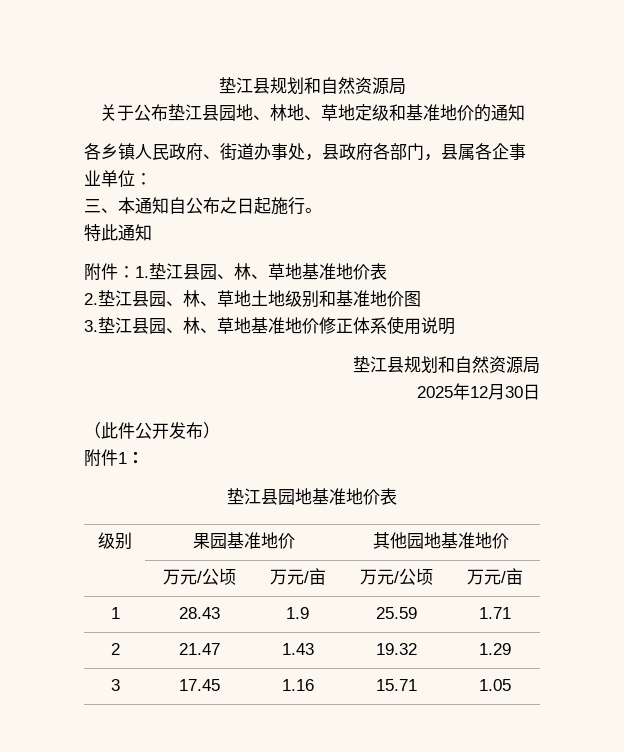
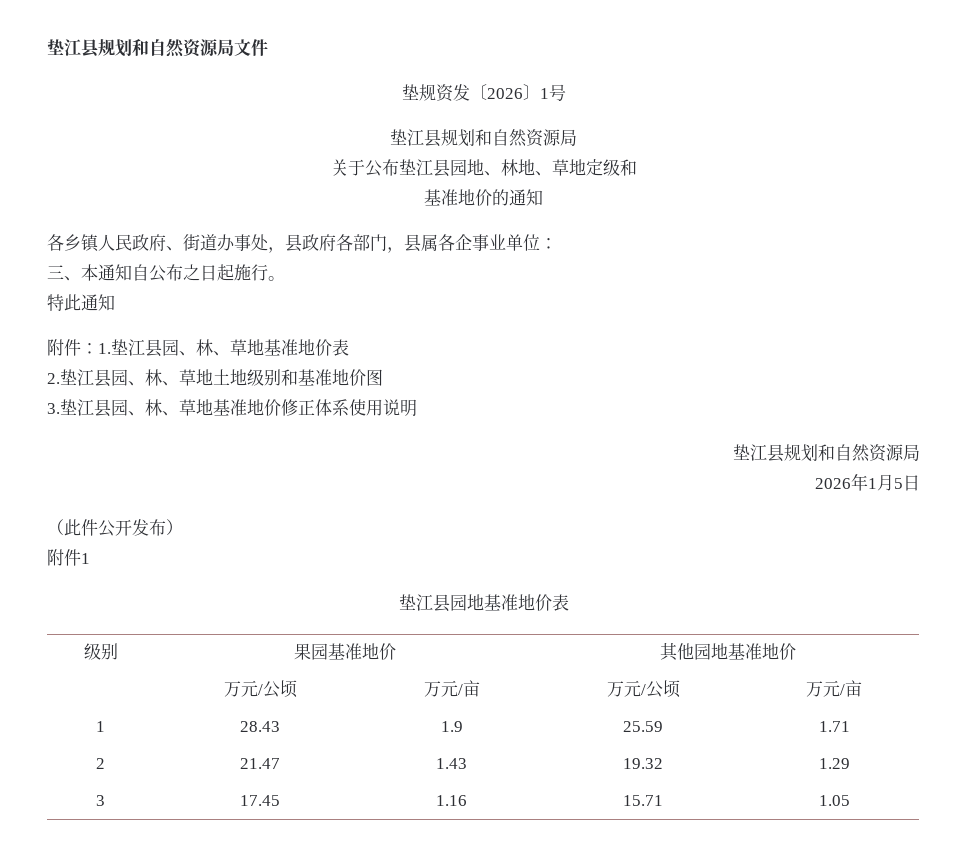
+ 垫江县规划和自然资源局文件
+ 垫规资发〔2026〕1号
- 关于公布垫江县园地、林地、草地定级和基准地价的通知
+ 关于公布垫江县园地、林地、草地定级和
+ 基准地价的通知
- 2025年12月30日
+ 2026年1月5日
- 附件1：
+ 附件1

